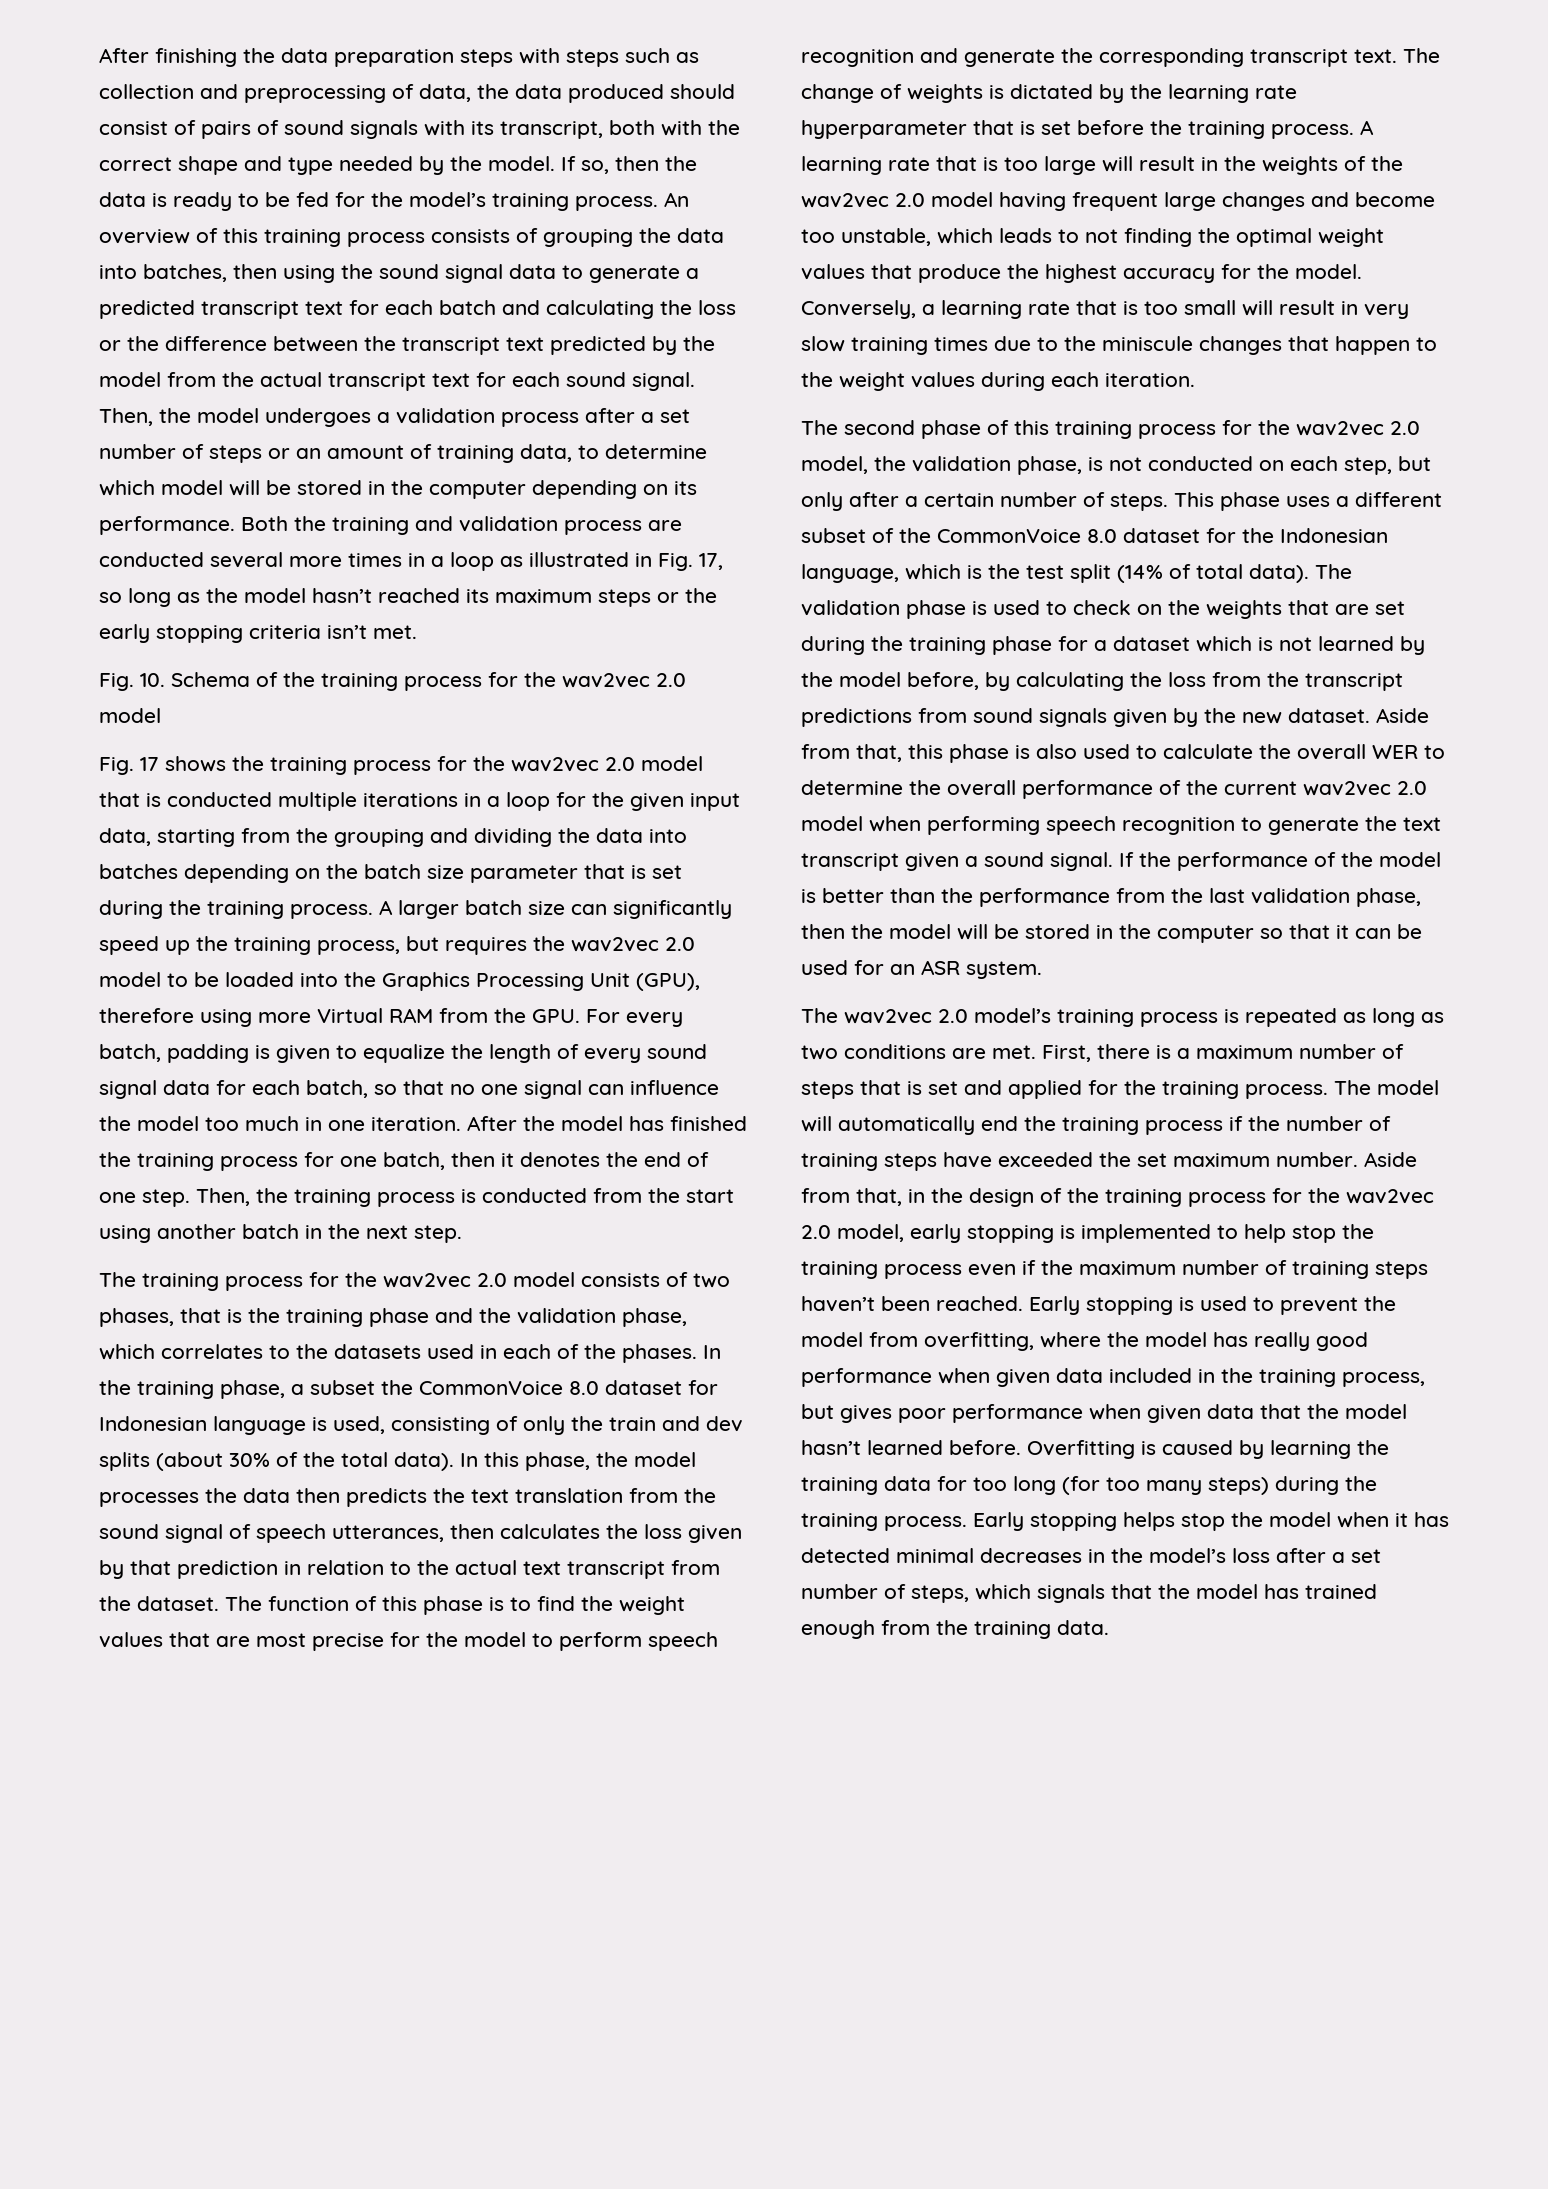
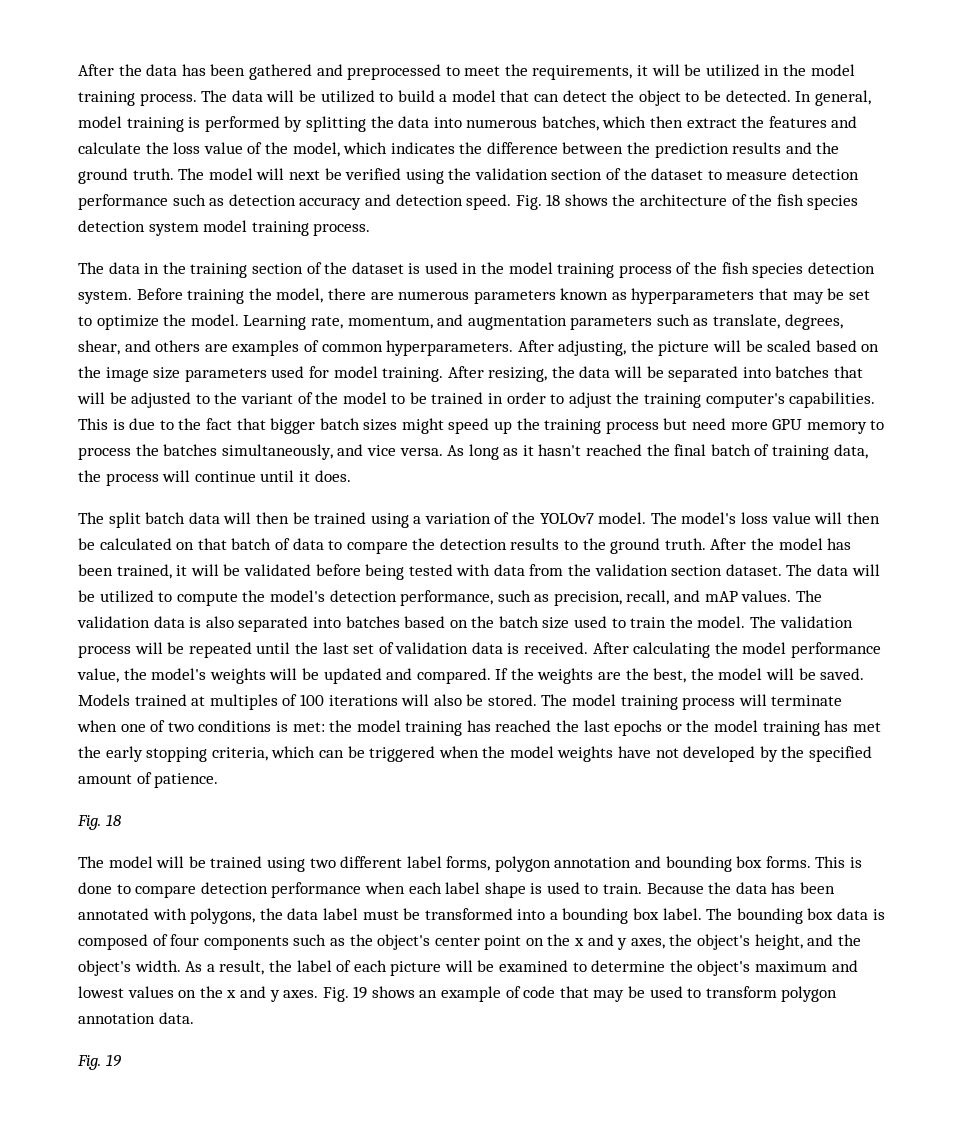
- After finishing the data preparation steps with steps such as collection and preprocessing of data, the data produced should consist of pairs of sound signals with its transcript, both with the correct shape and type needed by the model. If so, then the data is ready to be fed for the model’s training process. An overview of this training process consists of grouping the data into batches, then using the sound signal data to generate a predicted transcript text for each batch and calculating the loss or the difference between the transcript text predicted by the model from the actual transcript text for each sound signal. Then, the model undergoes a validation process after a set number of steps or an amount of training data, to determine which model will be stored in the computer depending on its performance. Both the training and validation process are conducted several more times in a loop as illustrated in Fig. 17, so long as the model hasn’t reached its maximum steps or the early stopping criteria isn’t met.
- Fig. 10. Schema of the training process for the wav2vec 2.0 model
- Fig. 17 shows the training process for the wav2vec 2.0 model that is conducted multiple iterations in a loop for the given input data, starting from the grouping and dividing the data into batches depending on the batch size parameter that is set during the training process. A larger batch size can significantly speed up the training process, but requires the wav2vec 2.0 model to be loaded into the Graphics Processing Unit (GPU), therefore using more Virtual RAM from the GPU. For every batch, padding is given to equalize the length of every sound signal data for each batch, so that no one signal can influence the model too much in one iteration. After the model has finished the training process for one batch, then it denotes the end of one step. Then, the training process is conducted from the start using another batch in the next step.
- The training process for the wav2vec 2.0 model consists of two phases, that is the training phase and the validation phase, which correlates to the datasets used in each of the phases. In the training phase, a subset the CommonVoice 8.0 dataset for Indonesian language is used, consisting of only the train and dev splits (about 30% of the total data). In this phase, the model processes the data then predicts the text translation from the sound signal of speech utterances, then calculates the loss given by that prediction in relation to the actual text transcript from the dataset. The function of this phase is to find the weight values that are most precise for the model to perform speech recognition and generate the corresponding transcript text. The change of weights is dictated by the learning rate hyperparameter that is set before the training process. A learning rate that is too large will result in the weights of the wav2vec 2.0 model having frequent large changes and become too unstable, which leads to not finding the optimal weight values that produce the highest accuracy for the model. Conversely, a learning rate that is too small will result in very slow training times due to the miniscule changes that happen to the weight values during each iteration.
- The second phase of this training process for the wav2vec 2.0 model, the validation phase, is not conducted on each step, but only after a certain number of steps. This phase uses a different subset of the CommonVoice 8.0 dataset for the Indonesian language, which is the test split (14% of total data). The validation phase is used to check on the weights that are set during the training phase for a dataset which is not learned by the model before, by calculating the loss from the transcript predictions from sound signals given by the new dataset. Aside from that, this phase is also used to calculate the overall WER to determine the overall performance of the current wav2vec 2.0 model when performing speech recognition to generate the text transcript given a sound signal. If the performance of the model is better than the performance from the last validation phase, then the model will be stored in the computer so that it can be used for an ASR system.
- The wav2vec 2.0 model’s training process is repeated as long as two conditions are met. First, there is a maximum number of steps that is set and applied for the training process. The model will automatically end the training process if the number of training steps have exceeded the set maximum number. Aside from that, in the design of the training process for the wav2vec 2.0 model, early stopping is implemented to help stop the training process even if the maximum number of training steps haven’t been reached. Early stopping is used to prevent the model from overfitting, where the model has really good performance when given data included in the training process, but gives poor performance when given data that the model hasn’t learned before. Overfitting is caused by learning the training data for too long (for too many steps) during the training process. Early stopping helps stop the model when it has detected minimal decreases in the model’s loss after a set number of steps, which signals that the model has trained enough from the training data.
+ After the data has been gathered and preprocessed to meet the requirements, it will be utilized in the model training process. The data will be utilized to build a model that can detect the object to be detected. In general, model training is performed by splitting the data into numerous batches, which then extract the features and calculate the loss value of the model, which indicates the difference between the prediction results and the ground truth. The model will next be verified using the validation section of the dataset to measure detection performance such as detection accuracy and detection speed. Fig. 18 shows the architecture of the fish species detection system model training process.
+ The data in the training section of the dataset is used in the model training process of the fish species detection system. Before training the model, there are numerous parameters known as hyperparameters that may be set to optimize the model. Learning rate, momentum, and augmentation parameters such as translate, degrees, shear, and others are examples of common hyperparameters. After adjusting, the picture will be scaled based on the image size parameters used for model training. After resizing, the data will be separated into batches that will be adjusted to the variant of the model to be trained in order to adjust the training computer's capabilities. This is due to the fact that bigger batch sizes might speed up the training process but need more GPU memory to process the batches simultaneously, and vice versa. As long as it hasn't reached the final batch of training data, the process will continue until it does.
+ The split batch data will then be trained using a variation of the YOLOv7 model. The model's loss value will then be calculated on that batch of data to compare the detection results to the ground truth. After the model has been trained, it will be validated before being tested with data from the validation section dataset. The data will be utilized to compute the model's detection performance, such as precision, recall, and mAP values. The validation data is also separated into batches based on the batch size used to train the model. The validation process will be repeated until the last set of validation data is received. After calculating the model performance value, the model's weights will be updated and compared. If the weights are the best, the model will be saved. Models trained at multiples of 100 iterations will also be stored. The model training process will terminate when one of two conditions is met: the model training has reached the last epochs or the model training has met the early stopping criteria, which can be triggered when the model weights have not developed by the specified amount of patience.
+ Fig. 18
+ The model will be trained using two different label forms, polygon annotation and bounding box forms. This is done to compare detection performance when each label shape is used to train. Because the data has been annotated with polygons, the data label must be transformed into a bounding box label. The bounding box data is composed of four components such as the object's center point on the x and y axes, the object's height, and the object's width. As a result, the label of each picture will be examined to determine the object's maximum and lowest values on the x and y axes. Fig. 19 shows an example of code that may be used to transform polygon annotation data.
+ Fig. 19

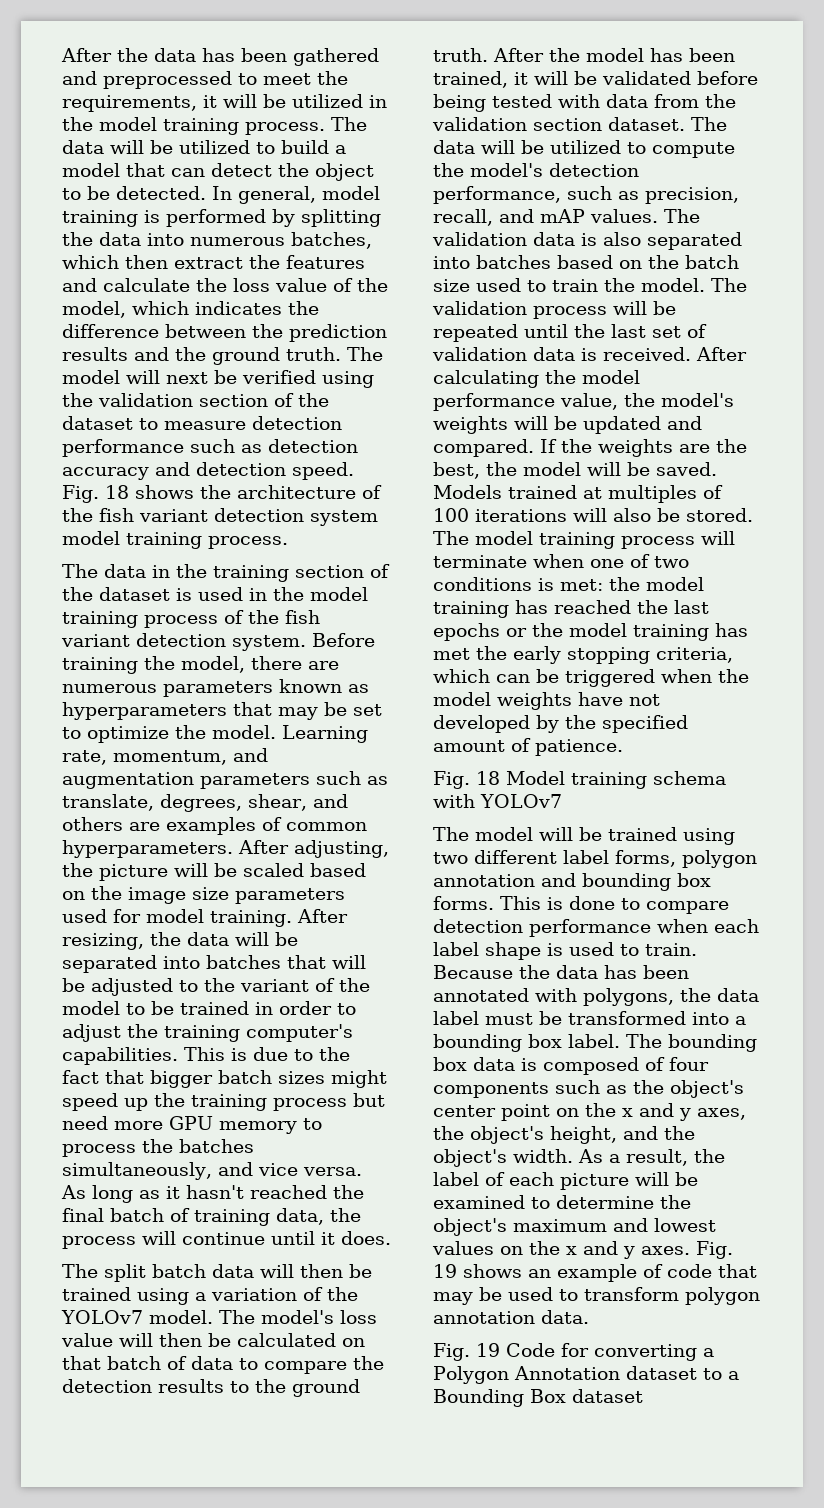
- Fig. 18 shows the architecture of the fish species detection system model training process.
+ Fig. 18 shows the architecture of the fish variant detection system model training process.
- The data in the training section of the dataset is used in the model training process of the fish species detection system.
+ The data in the training section of the dataset is used in the model training process of the fish variant detection system.
  The model training process will terminate when one of two conditions is met: the model training has reached the last epochs or the model training has met the early stopping criteria, which can be triggered when the model weights have not developed by the specified amount of patience.
- Fig. 18
+ Fig. 18 Model training schema with YOLOv7
  Fig. 19 shows an example of code that may be used to transform polygon annotation data.
- Fig. 19
+ Fig. 19 Code for converting a Polygon Annotation dataset to a Bounding Box dataset

